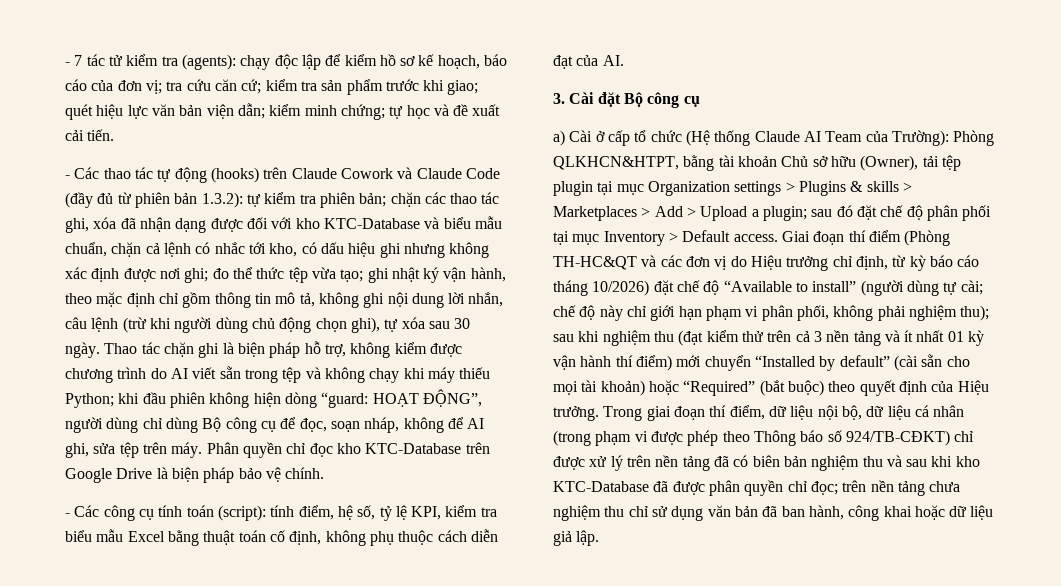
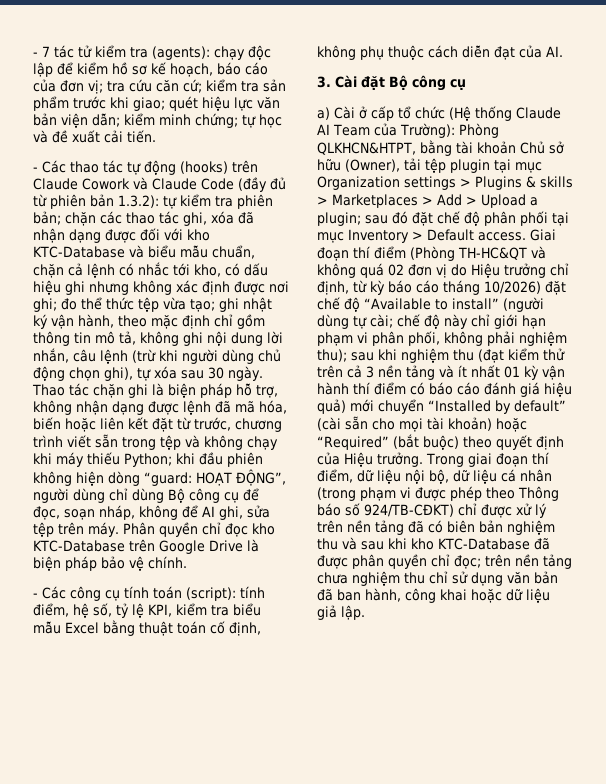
- Thao tác chặn ghi là biện pháp hỗ trợ, không kiểm được chương trình do AI viết sẵn trong tệp và không chạy khi máy thiếu Python; khi đầu phiên không hiện dòng “guard: HOẠT ĐỘNG”, người dùng chỉ dùng Bộ công cụ để đọc, soạn nháp, không để AI ghi, sửa tệp trên máy.
+ Thao tác chặn ghi là biện pháp hỗ trợ, không nhận dạng được lệnh đã mã hóa, biến hoặc liên kết đặt từ trước, chương trình viết sẵn trong tệp và không chạy khi máy thiếu Python; khi đầu phiên không hiện dòng “guard: HOẠT ĐỘNG”, người dùng chỉ dùng Bộ công cụ để đọc, soạn nháp, không để AI ghi, sửa tệp trên máy.
- Giai đoạn thí điểm (Phòng TH-HC&QT và các đơn vị do Hiệu trưởng chỉ định, từ kỳ báo cáo tháng 10/2026) đặt chế độ “Available to install” (người dùng tự cài;
+ Giai đoạn thí điểm (Phòng TH-HC&QT và không quá 02 đơn vị do Hiệu trưởng chỉ định, từ kỳ báo cáo tháng 10/2026) đặt chế độ “Available to install” (người dùng tự cài;
- sau khi nghiệm thu (đạt kiểm thử trên cả 3 nền tảng và ít nhất 01 kỳ vận hành thí điểm) mới chuyển “Installed by default” (cài sẵn cho mọi tài khoản) hoặc “Required” (bắt buộc) theo quyết định của Hiệu trưởng.
+ sau khi nghiệm thu (đạt kiểm thử trên cả 3 nền tảng và ít nhất 01 kỳ vận hành thí điểm có báo cáo đánh giá hiệu quả) mới chuyển “Installed by default” (cài sẵn cho mọi tài khoản) hoặc “Required” (bắt buộc) theo quyết định của Hiệu trưởng.

